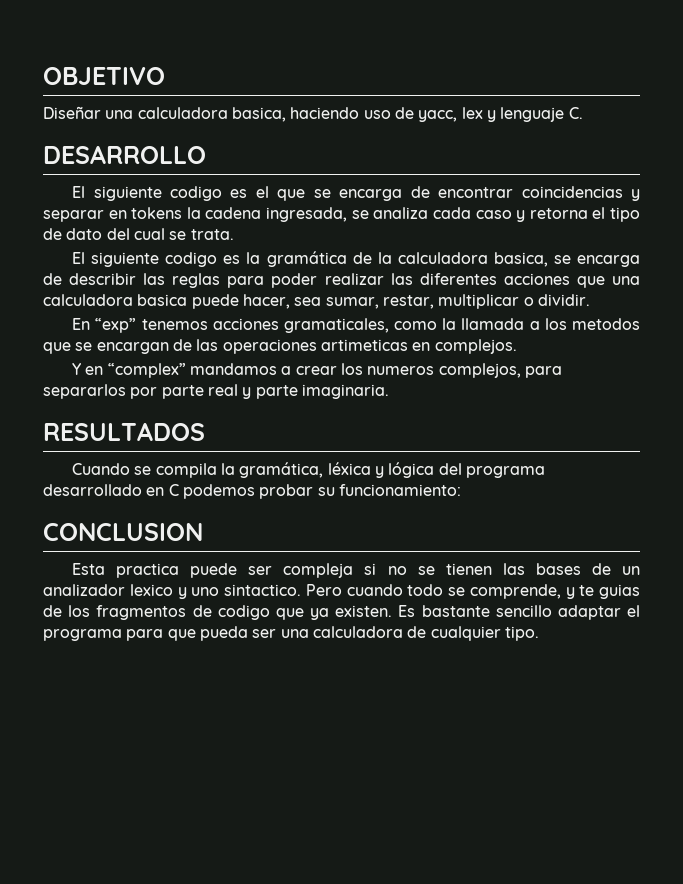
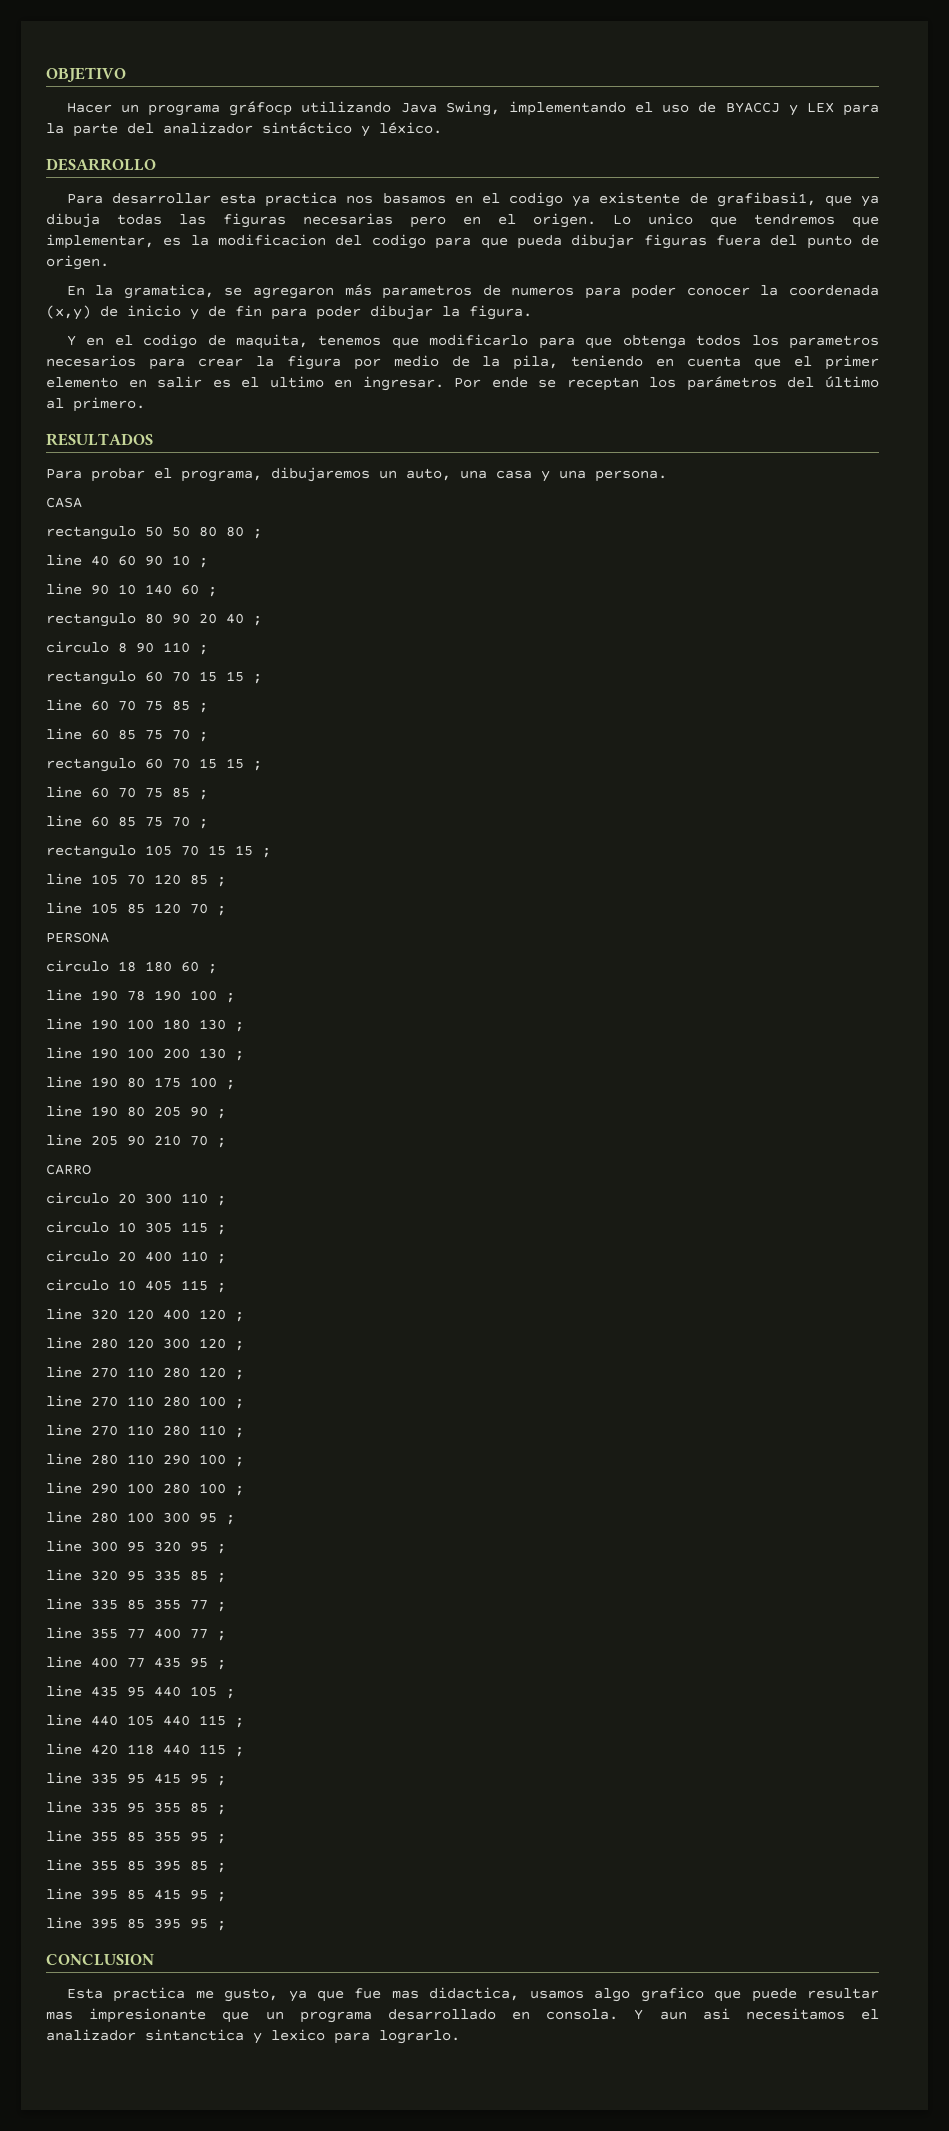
- Diseñar una calculadora basica, haciendo uso de yacc, lex y lenguaje C.
+ Hacer un programa gráfocp utilizando Java Swing, implementando el uso de BYACCJ y LEX para la parte del analizador sintáctico y léxico.
  DESARROLLO
- El siguiente codigo es el que se encarga de encontrar coincidencias y separar en tokens la cadena ingresada, se analiza cada caso y retorna el tipo de dato del cual se trata.
- El siguiente codigo es la gramática de la calculadora basica, se encarga de describir las reglas para poder realizar las diferentes acciones que una calculadora basica puede hacer, sea sumar, restar, multiplicar o dividir.
- En “exp” tenemos acciones gramaticales, como la llamada a los metodos que se encargan de las operaciones artimeticas en complejos.
- Y en “complex” mandamos a crear los numeros complejos, para separarlos por parte real y parte imaginaria.
+ Para desarrollar esta practica nos basamos en el codigo ya existente de grafibasi1, que ya dibuja todas las figuras necesarias pero en el origen. Lo unico que tendremos que implementar, es la modificacion del codigo para que pueda dibujar figuras fuera del punto de origen.
+ En la gramatica, se agregaron más parametros de numeros para poder conocer la coordenada (x,y) de inicio y de fin para poder dibujar la figura.
+ Y en el codigo de maquita, tenemos que modificarlo para que obtenga todos los parametros necesarios para crear la figura por medio de la pila, teniendo en cuenta que el primer elemento en salir es el ultimo en ingresar. Por ende se receptan los parámetros del último al primero.
  RESULTADOS
- Cuando se compila la gramática, léxica y lógica del programa desarrollado en C podemos probar su funcionamiento:
+ Para probar el programa, dibujaremos un auto, una casa y una persona.
+ CASA
+ rectangulo 50 50 80 80 ;
+ line 40 60 90 10 ;
+ line 90 10 140 60 ;
+ rectangulo 80 90 20 40 ;
+ circulo 8 90 110 ;
+ rectangulo 60 70 15 15 ;
+ line 60 70 75 85 ;
+ line 60 85 75 70 ;
+ rectangulo 60 70 15 15 ;
+ line 60 70 75 85 ;
+ line 60 85 75 70 ;
+ rectangulo 105 70 15 15 ;
+ line 105 70 120 85 ;
+ line 105 85 120 70 ;
+ PERSONA
+ circulo 18 180 60 ;
+ line 190 78 190 100 ;
+ line 190 100 180 130 ;
+ line 190 100 200 130 ;
+ line 190 80 175 100 ;
+ line 190 80 205 90 ;
+ line 205 90 210 70 ;
+ CARRO
+ circulo 20 300 110 ;
+ circulo 10 305 115 ;
+ circulo 20 400 110 ;
+ circulo 10 405 115 ;
+ line 320 120 400 120 ;
+ line 280 120 300 120 ;
+ line 270 110 280 120 ;
+ line 270 110 280 100 ;
+ line 270 110 280 110 ;
+ line 280 110 290 100 ;
+ line 290 100 280 100 ;
+ line 280 100 300 95 ;
+ line 300 95 320 95 ;
+ line 320 95 335 85 ;
+ line 335 85 355 77 ;
+ line 355 77 400 77 ;
+ line 400 77 435 95 ;
+ line 435 95 440 105 ;
+ line 440 105 440 115 ;
+ line 420 118 440 115 ;
+ line 335 95 415 95 ;
+ line 335 95 355 85 ;
+ line 355 85 355 95 ;
+ line 355 85 395 85 ;
+ line 395 85 415 95 ;
+ line 395 85 395 95 ;
  CONCLUSION
- Esta practica puede ser compleja si no se tienen las bases de un analizador lexico y uno sintactico. Pero cuando todo se comprende, y te guias de los fragmentos de codigo que ya existen. Es bastante sencillo adaptar el programa para que pueda ser una calculadora de cualquier tipo.
+ Esta practica me gusto, ya que fue mas didactica, usamos algo grafico que puede resultar mas impresionante que un programa desarrollado en consola. Y aun asi necesitamos el analizador sintanctica y lexico para lograrlo.

